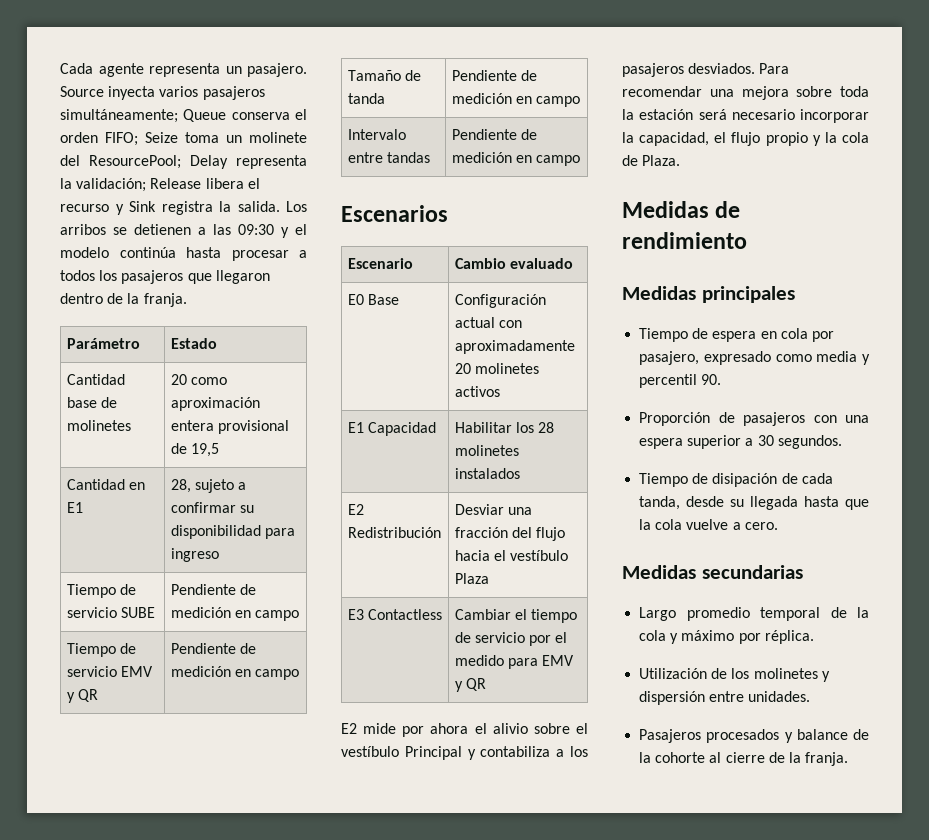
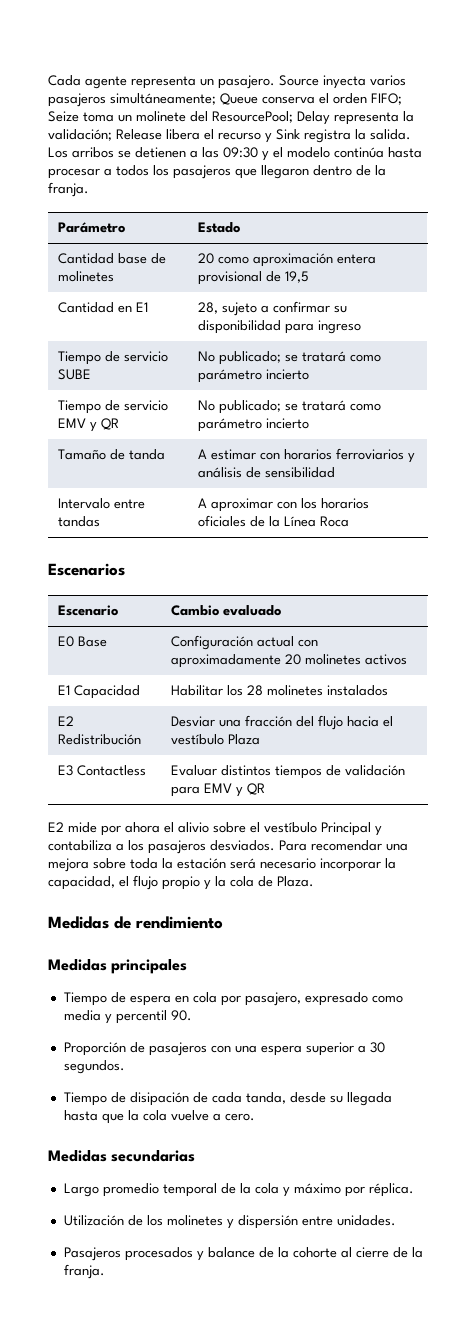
- Tiempo de servicio SUBE | Pendiente de medición en campo
+ Tiempo de servicio SUBE | No publicado; se tratará como parámetro incierto
- Tiempo de servicio EMV y QR | Pendiente de medición en campo
- Tamaño de tanda | Pendiente de medición en campo
- Intervalo entre tandas | Pendiente de medición en campo
+ Tiempo de servicio EMV y QR | No publicado; se tratará como parámetro incierto
+ Tamaño de tanda | A estimar con horarios ferroviarios y análisis de sensibilidad
+ Intervalo entre tandas | A aproximar con los horarios oficiales de la Línea Roca
- E3 Contactless | Cambiar el tiempo de servicio por el medido para EMV y QR
+ E3 Contactless | Evaluar distintos tiempos de validación para EMV y QR

